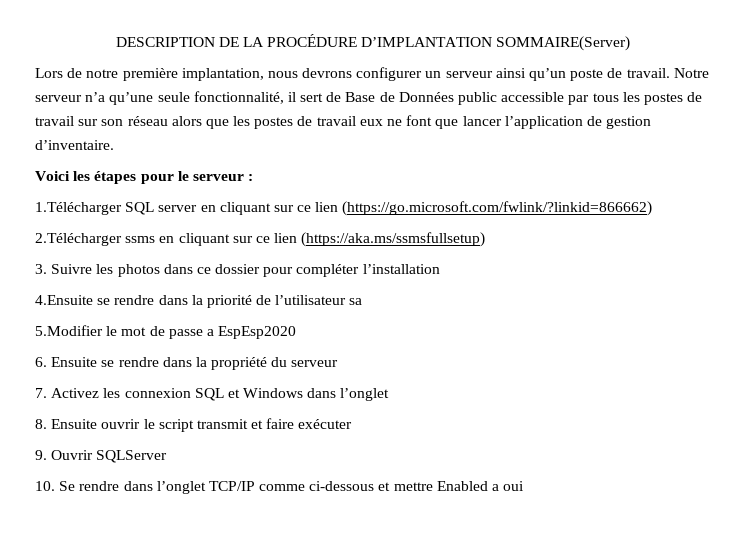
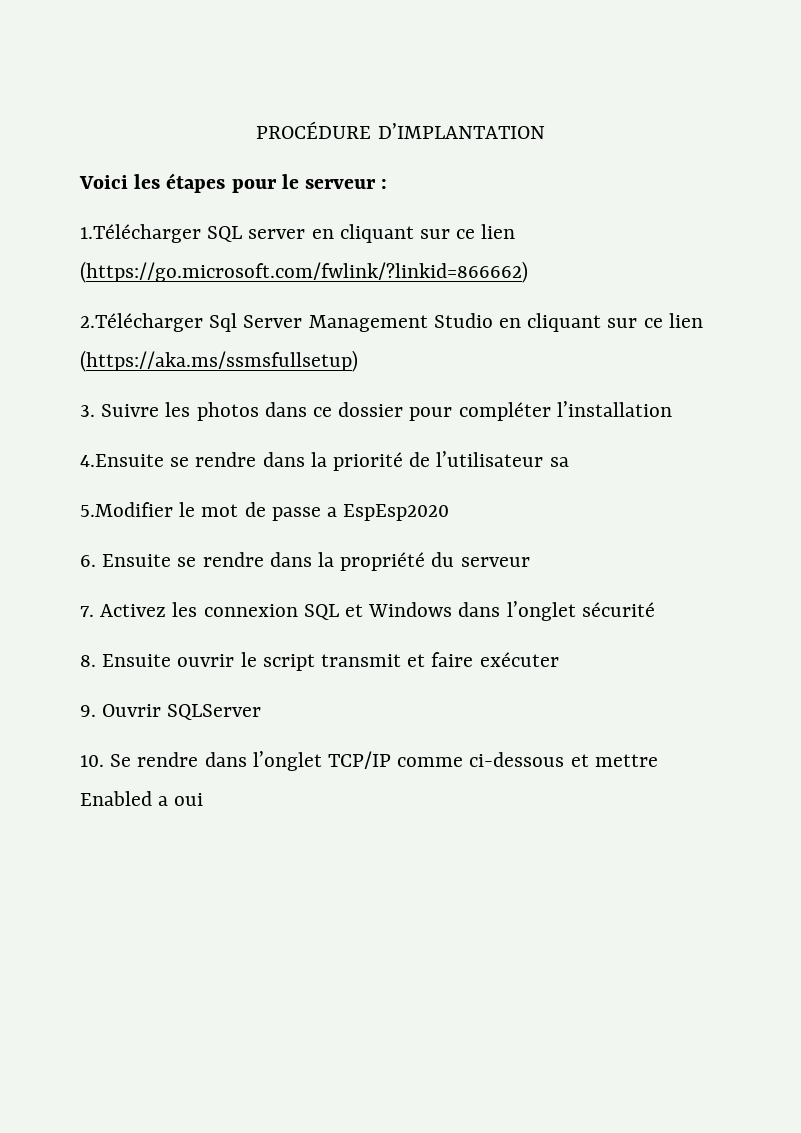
- DESCRIPTION DE LA PROCÉDURE D’IMPLANTATION SOMMAIRE(Server)
- Lors de notre première implantation, nous devrons configurer un serveur ainsi qu’un poste de travail. Notre serveur n’a qu’une seule fonctionnalité, il sert de Base de Données public accessible par tous les postes de travail sur son réseau alors que les postes de travail eux ne font que lancer l’application de gestion d’inventaire.
+ PROCÉDURE D’IMPLANTATION
- 2.Télécharger ssms en cliquant sur ce lien (https://aka.ms/ssmsfullsetup)
+ 2.Télécharger Sql Server Management Studio en cliquant sur ce lien (https://aka.ms/ssmsfullsetup)
- 7. Activez les connexion SQL et Windows dans l’onglet
+ 7. Activez les connexion SQL et Windows dans l’onglet sécurité

